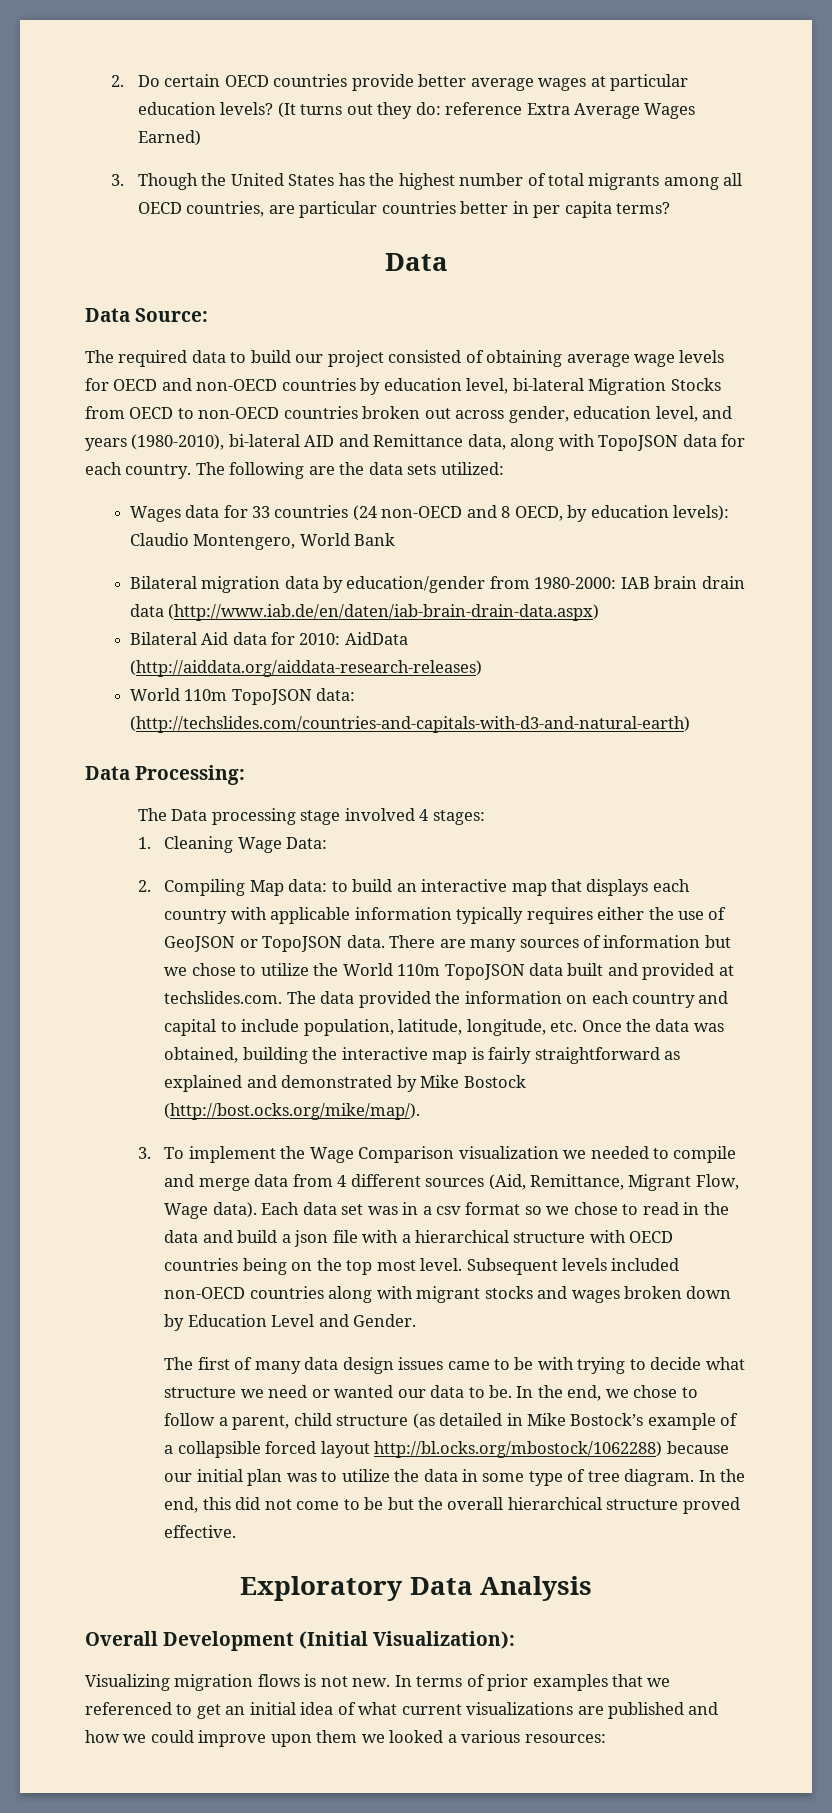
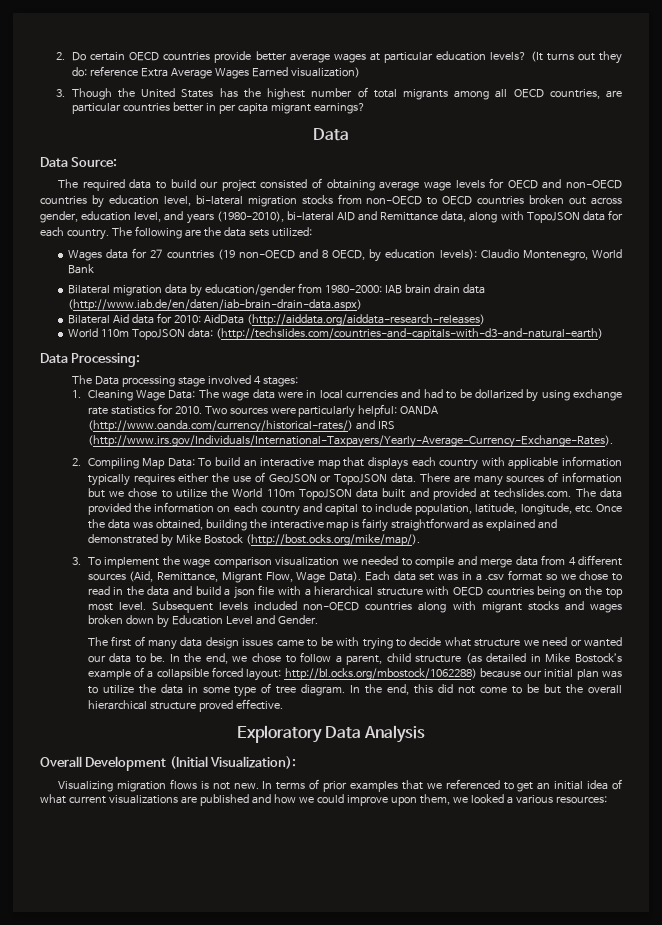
- (It turns out they do: reference Extra Average Wages Earned)
+ (It turns out they do: reference Extra Average Wages Earned visualization)
- 3. Though the United States has the highest number of total migrants among all OECD countries, are particular countries better in per capita terms?
+ 3. Though the United States has the highest number of total migrants among all OECD countries, are particular countries better in per capita migrant earnings?
- The required data to build our project consisted of obtaining average wage levels for OECD and non-OECD countries by education level, bi-lateral Migration Stocks from OECD to non-OECD countries broken out across gender, education level, and years (1980-2010), bi-lateral AID and Remittance data, along with TopoJSON data for each country.
+ The required data to build our project consisted of obtaining average wage levels for OECD and non-OECD countries by education level, bi-lateral migration stocks from non-OECD to OECD countries broken out across gender, education level, and years (1980-2010), bi-lateral AID and Remittance data, along with TopoJSON data for each country.
- Wages data for 33 countries (24 non-OECD and 8 OECD, by education levels): Claudio Montengero, World Bank
+ Wages data for 27 countries (19 non-OECD and 8 OECD, by education levels): Claudio Montenegro, World Bank
- 1. Cleaning Wage Data:
+ 1. Cleaning Wage Data: The wage data were in local currencies and had to be dollarized by using exchange rate statistics for 2010. Two sources were particularly helpful: OANDA (http://www.oanda.com/currency/historical-rates/) and IRS (http://www.irs.gov/Individuals/International-Taxpayers/Yearly-Average-Currency-Exchange-Rates).
- 2. Compiling Map data: to build an interactive map that displays each country with applicable information typically requires either the use of GeoJSON or TopoJSON data.
+ 2. Compiling Map Data: To build an interactive map that displays each country with applicable information typically requires either the use of GeoJSON or TopoJSON data.
- 3. To implement the Wage Comparison visualization we needed to compile and merge data from 4 different sources (Aid, Remittance, Migrant Flow, Wage data).
+ 3. To implement the wage comparison visualization we needed to compile and merge data from 4 different sources (Aid, Remittance, Migrant Flow, Wage Data).
- Each data set was in a csv format so we chose to read in the data and build a json file with a hierarchical structure with OECD countries being on the top most level.
+ Each data set was in a .csv format so we chose to read in the data and build a json file with a hierarchical structure with OECD countries being on the top most level.
- In the end, we chose to follow a parent, child structure (as detailed in Mike Bostock’s example of a collapsible forced layout http://bl.ocks.org/mbostock/1062288) because our initial plan was to utilize the data in some type of tree diagram.
+ In the end, we chose to follow a parent, child structure (as detailed in Mike Bostock’s example of a collapsible forced layout: http://bl.ocks.org/mbostock/1062288) because our initial plan was to utilize the data in some type of tree diagram.
- In terms of prior examples that we referenced to get an initial idea of what current visualizations are published and how we could improve upon them we looked a various resources:
+ In terms of prior examples that we referenced to get an initial idea of what current visualizations are published and how we could improve upon them, we looked a various resources:

